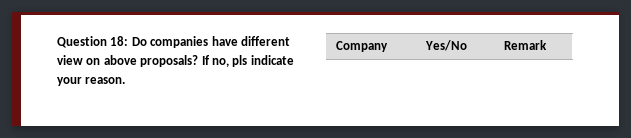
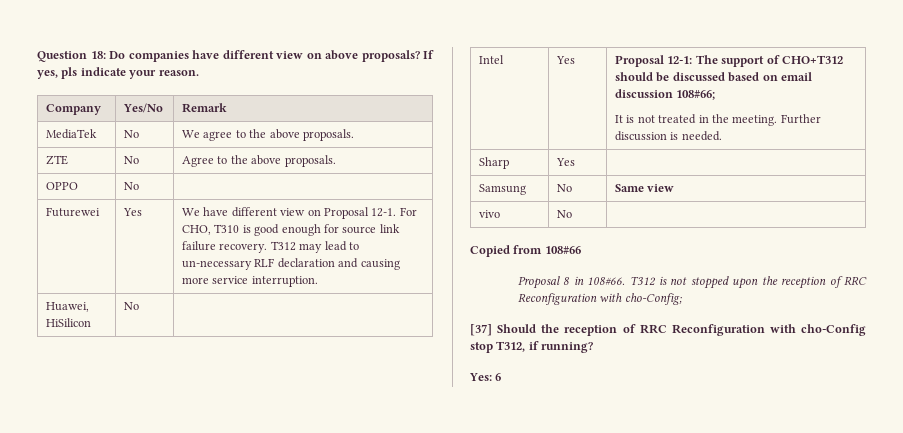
- If no, pls indicate your reason.
+ If yes, pls indicate your reason.
+ MediaTek | No | We agree to the above proposals.
+ ZTE | No | Agree to the above proposals.
+ OPPO | No |
+ Futurewei | Yes | We have different view on Proposal 12-1. For CHO, T310 is good enough for source link failure recovery. T312 may lead to un-necessary RLF declaration and causing more service interruption.
+ Huawei, HiSilicon | No |
+ Intel | Yes | Proposal 12-1: The support of CHO+T312 should be discussed based on email discussion 108#66;
+ It is not treated in the meeting. Further discussion is needed.
+ Sharp | Yes |
+ Samsung | No | Same view
+ vivo | No |
+ Copied from 108#66
+ Proposal 8 in 108#66. T312 is not stopped upon the reception of RRC Reconfiguration with cho-Config;
+ [37] Should the reception of RRC Reconfiguration with cho-Config stop T312, if running?
+ Yes: 6

